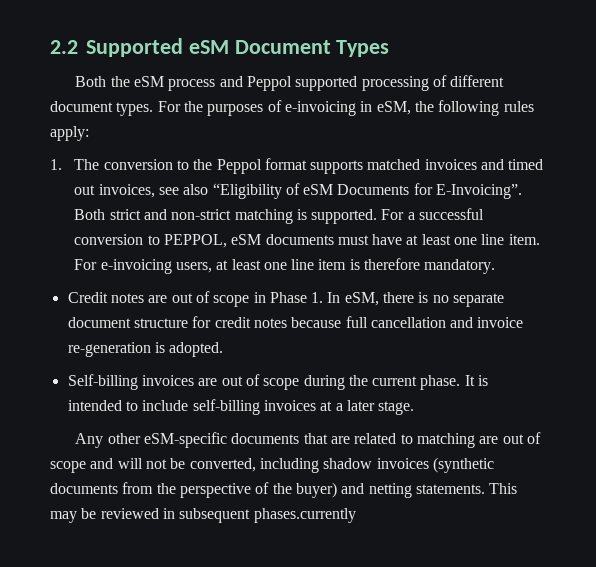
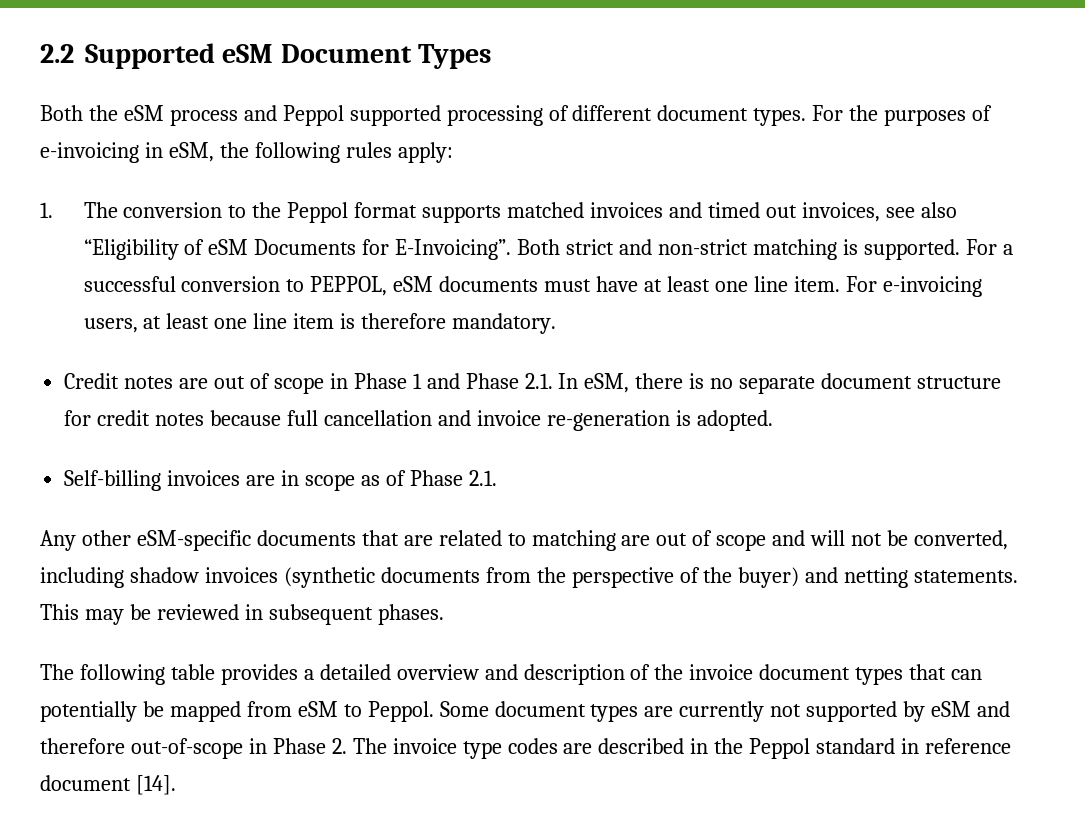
- Credit notes are out of scope in Phase 1. In eSM, there is no separate document structure for credit notes because full cancellation and invoice re-generation is adopted.
+ Credit notes are out of scope in Phase 1 and Phase 2.1. In eSM, there is no separate document structure for credit notes because full cancellation and invoice re-generation is adopted.
- Self-billing invoices are out of scope during the current phase. It is intended to include self-billing invoices at a later stage.
+ Self-billing invoices are in scope as of Phase 2.1.
- This may be reviewed in subsequent phases.currently
+ This may be reviewed in subsequent phases.
+ The following table provides a detailed overview and description of the invoice document types that can potentially be mapped from eSM to Peppol. Some document types are currently not supported by eSM and therefore out-of-scope in Phase 2. The invoice type codes are described in the Peppol standard in reference document [14].

